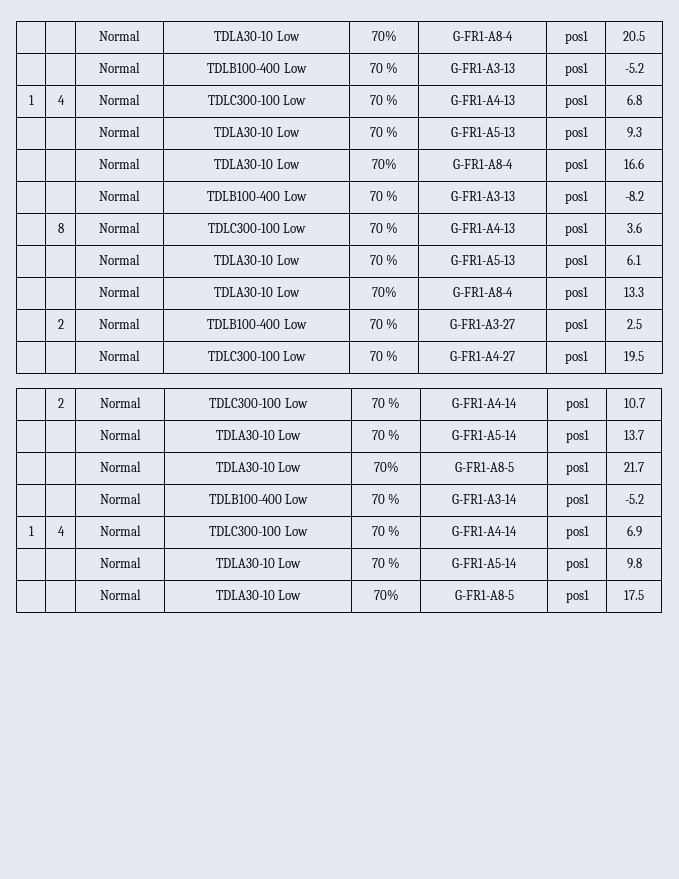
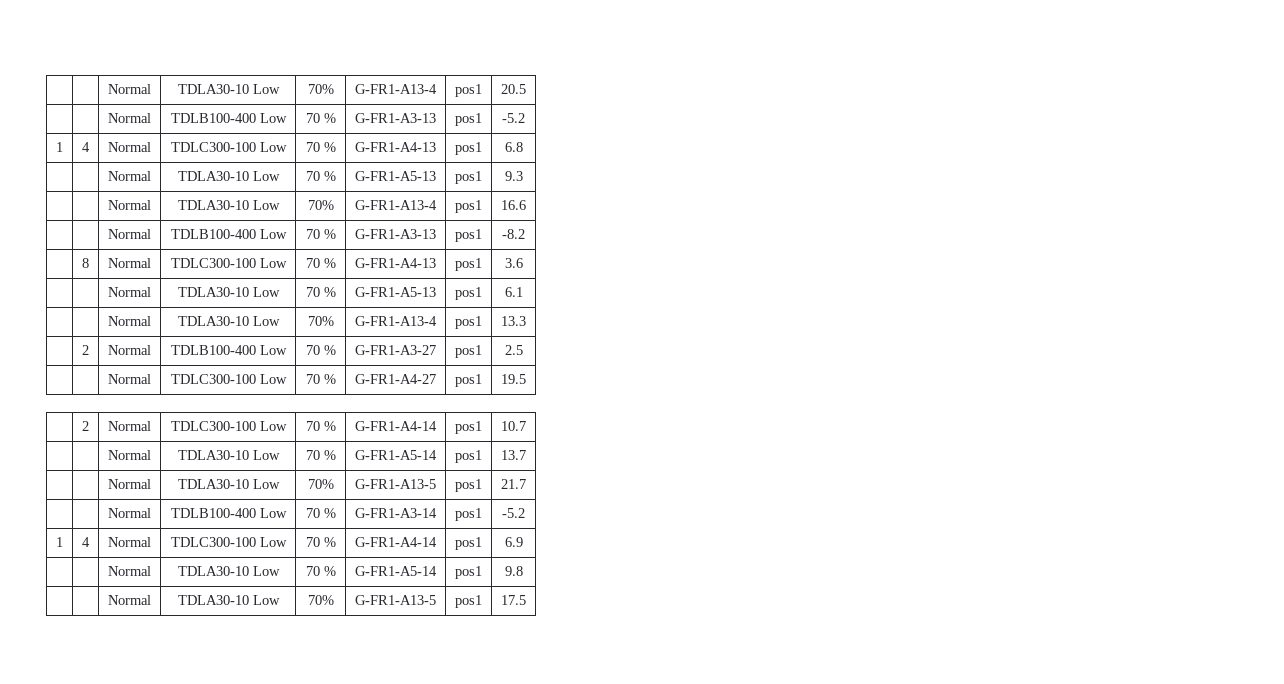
- | | Normal | TDLA30-10 Low | 70% | G-FR1-A8-4 | pos1 | 20.5
+ | | Normal | TDLA30-10 Low | 70% | G-FR1-A13-4 | pos1 | 20.5
- | | Normal | TDLA30-10 Low | 70% | G-FR1-A8-4 | pos1 | 16.6
+ | | Normal | TDLA30-10 Low | 70% | G-FR1-A13-4 | pos1 | 16.6
- | | Normal | TDLA30-10 Low | 70% | G-FR1-A8-4 | pos1 | 13.3
+ | | Normal | TDLA30-10 Low | 70% | G-FR1-A13-4 | pos1 | 13.3
- | | Normal | TDLA30-10 Low | 70% | G-FR1-A8-5 | pos1 | 21.7
+ | | Normal | TDLA30-10 Low | 70% | G-FR1-A13-5 | pos1 | 21.7
- | | Normal | TDLA30-10 Low | 70% | G-FR1-A8-5 | pos1 | 17.5
+ | | Normal | TDLA30-10 Low | 70% | G-FR1-A13-5 | pos1 | 17.5

